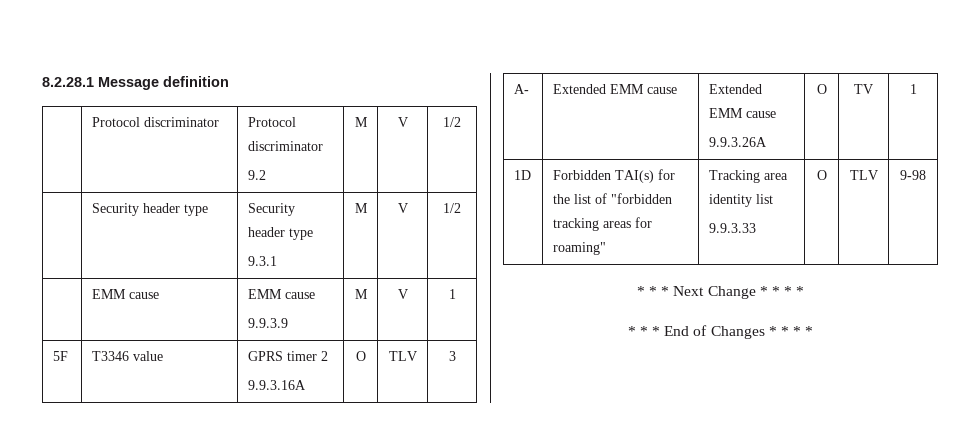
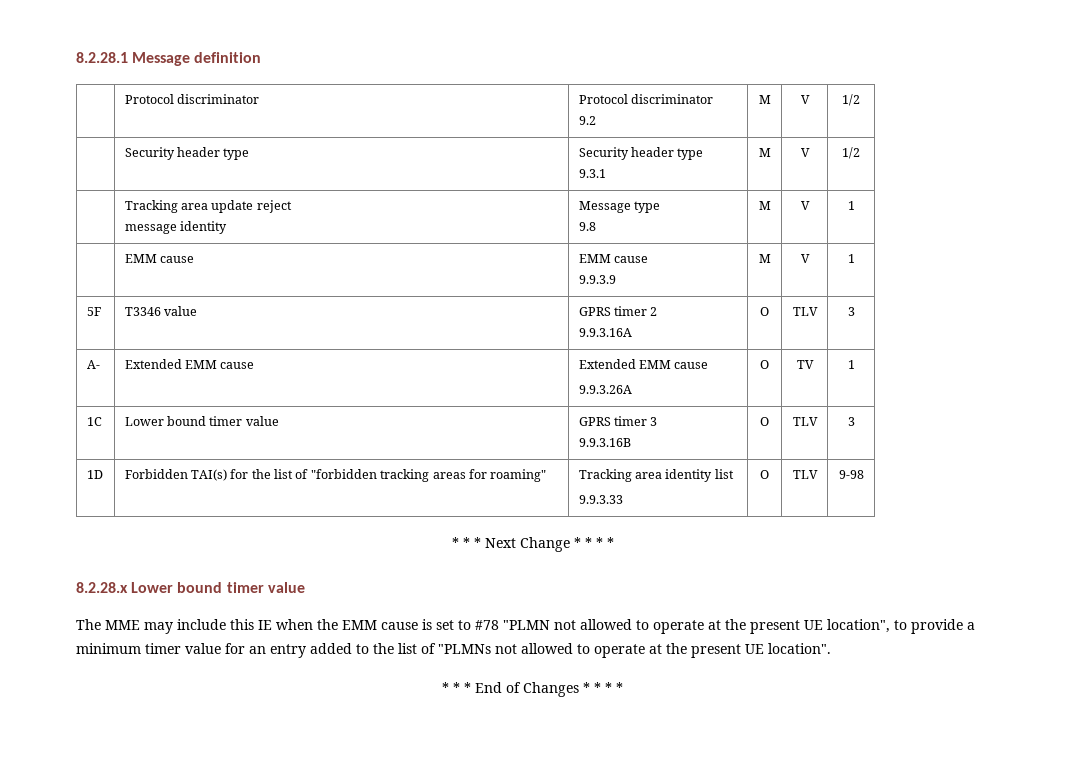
+ | Tracking area update reject
+ message identity | Message type
+ 9.8 | M | V | 1
+ 1C | Lower bound timer value | GPRS timer 3
+ 9.9.3.16B | O | TLV | 3
+ 8.2.28.x Lower bound timer value
+ The MME may include this IE when the EMM cause is set to #78 "PLMN not allowed to operate at the present UE location", to provide a minimum timer value for an entry added to the list of "PLMNs not allowed to operate at the present UE location".

